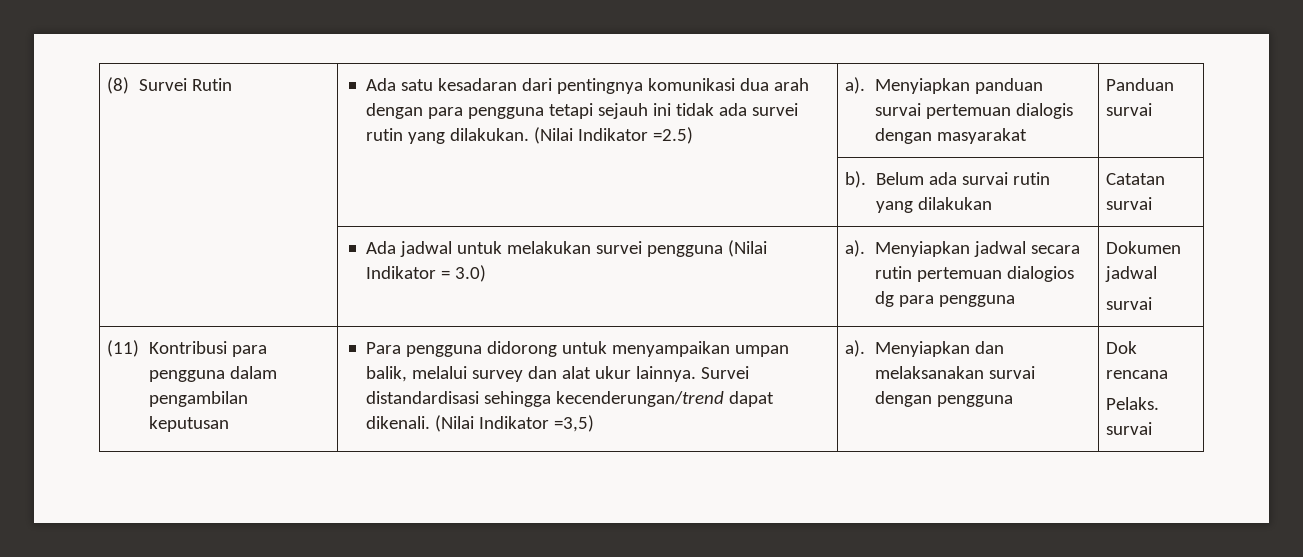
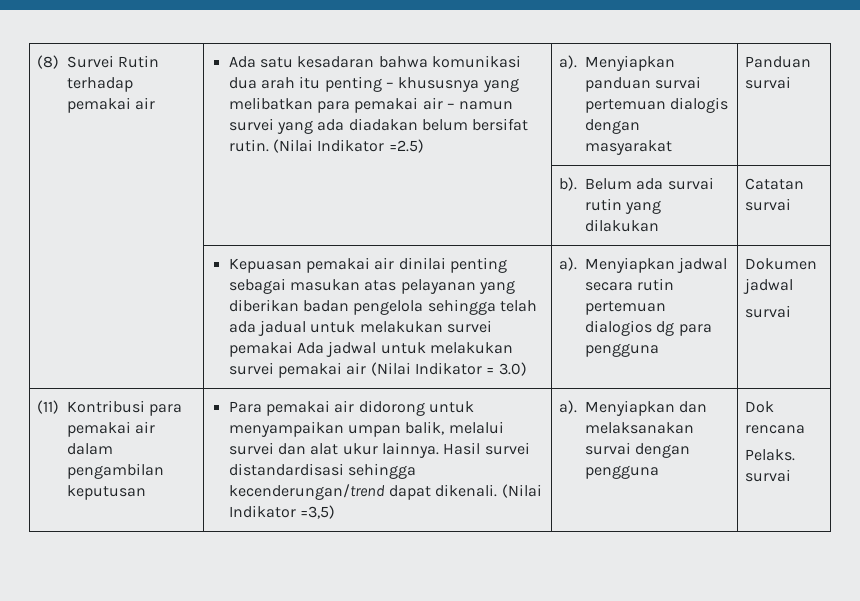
- (8) Survei Rutin
+ (8) Survei Rutin terhadap pemakai air
- Ada satu kesadaran dari pentingnya komunikasi dua arah dengan para pengguna tetapi sejauh ini tidak ada survei rutin yang dilakukan.
+ Ada satu kesadaran bahwa komunikasi dua arah itu penting – khususnya yang melibatkan para pemakai air – namun survei yang ada diadakan belum bersifat rutin.
- Ada jadwal untuk melakukan survei pengguna (Nilai Indikator = 3.0)
+ Kepuasan pemakai air dinilai penting sebagai masukan atas pelayanan yang diberikan badan pengelola sehingga telah ada jadual untuk melakukan survei pemakai Ada jadwal untuk melakukan survei pemakai air (Nilai Indikator = 3.0)
- (11) Kontribusi para pengguna dalam pengambilan keputusan
+ (11) Kontribusi para pemakai air dalam pengambilan keputusan
- Para pengguna didorong untuk menyampaikan umpan balik, melalui survey dan alat ukur lainnya.
+ Para pemakai air didorong untuk menyampaikan umpan balik, melalui survei dan alat ukur lainnya.
- Survei distandardisasi sehingga kecenderungan/trend dapat dikenali.
+ Hasil survei distandardisasi sehingga kecenderungan/trend dapat dikenali.

